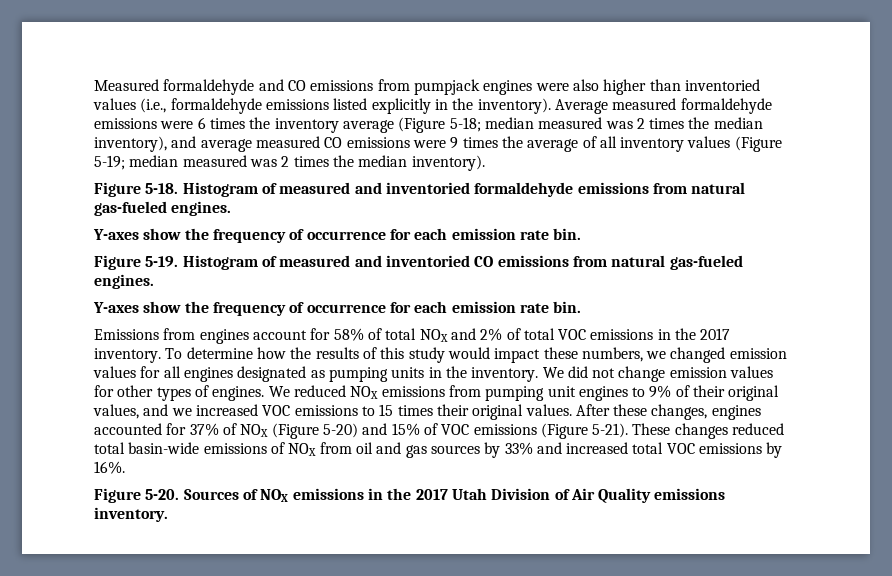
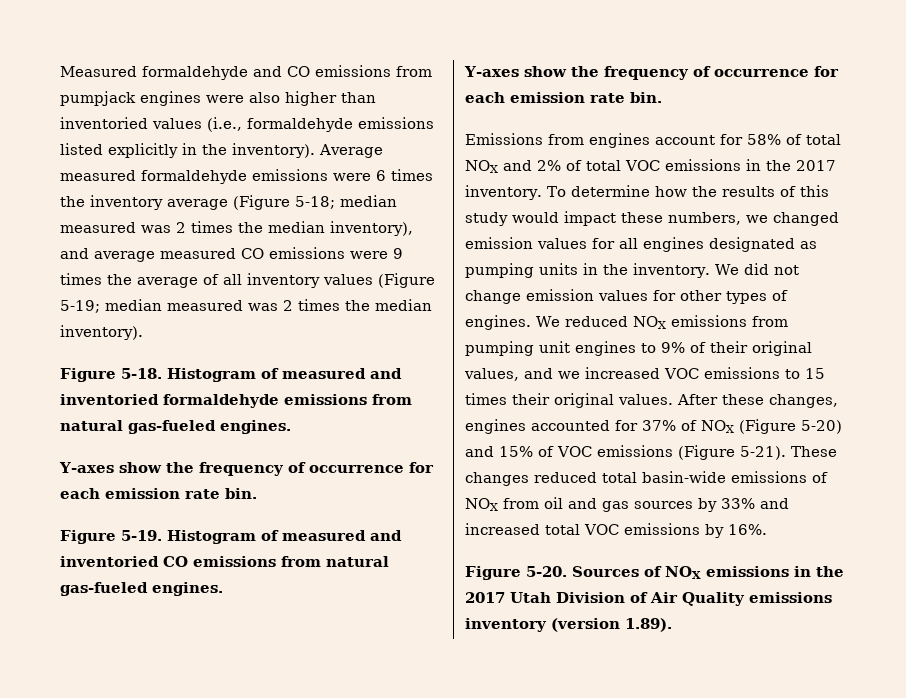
- Sources of NOX emissions in the 2017 Utah Division of Air Quality emissions inventory.
+ Sources of NOX emissions in the 2017 Utah Division of Air Quality emissions inventory (version 1.89).

